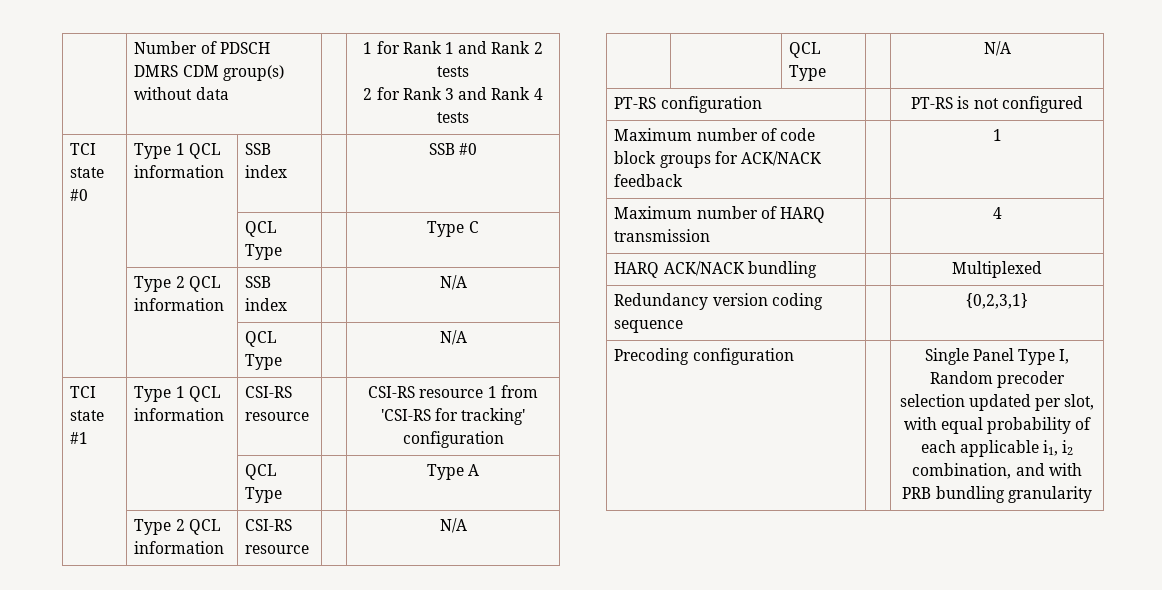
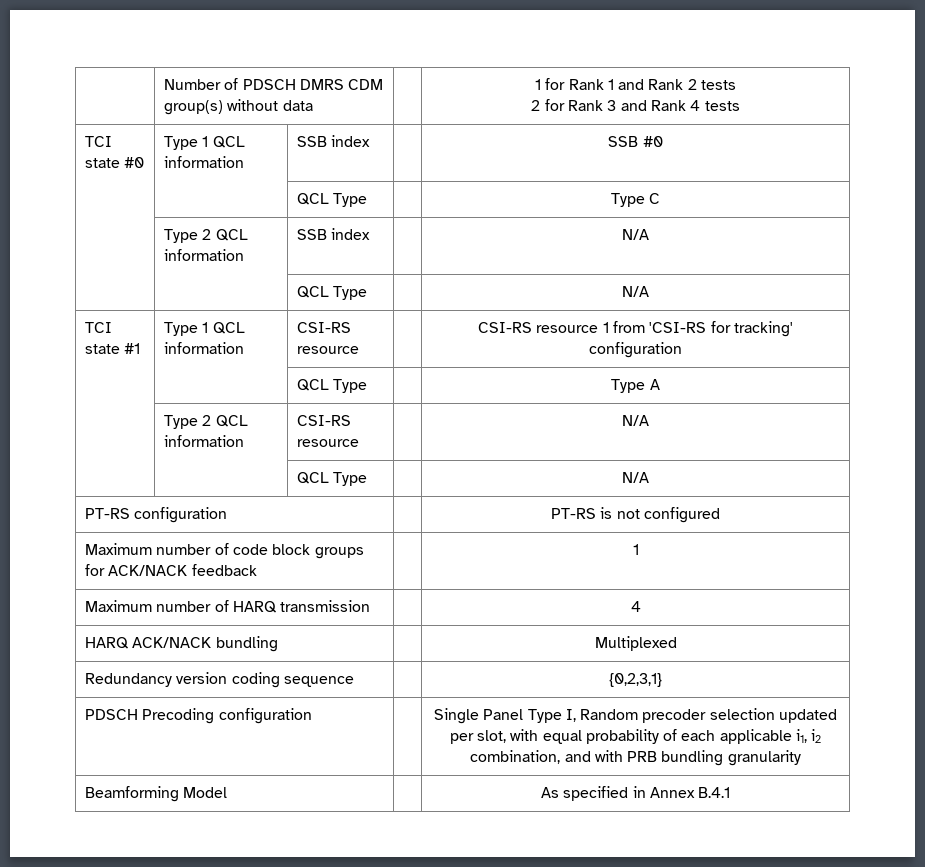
- Precoding configuration | | Single Panel Type I, Random precoder selection updated per slot, with equal probability of each applicable i1, i2 combination, and with PRB bundling granularity
+ PDSCH Precoding configuration | | Single Panel Type I, Random precoder selection updated per slot, with equal probability of each applicable i1, i2 combination, and with PRB bundling granularity
+ Beamforming Model | | As specified in Annex B.4.1

